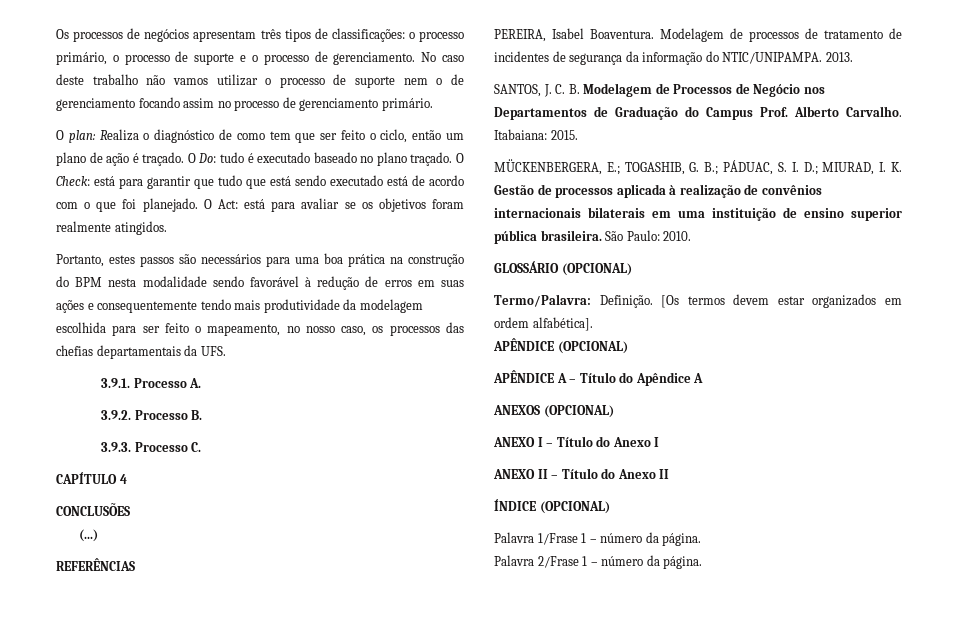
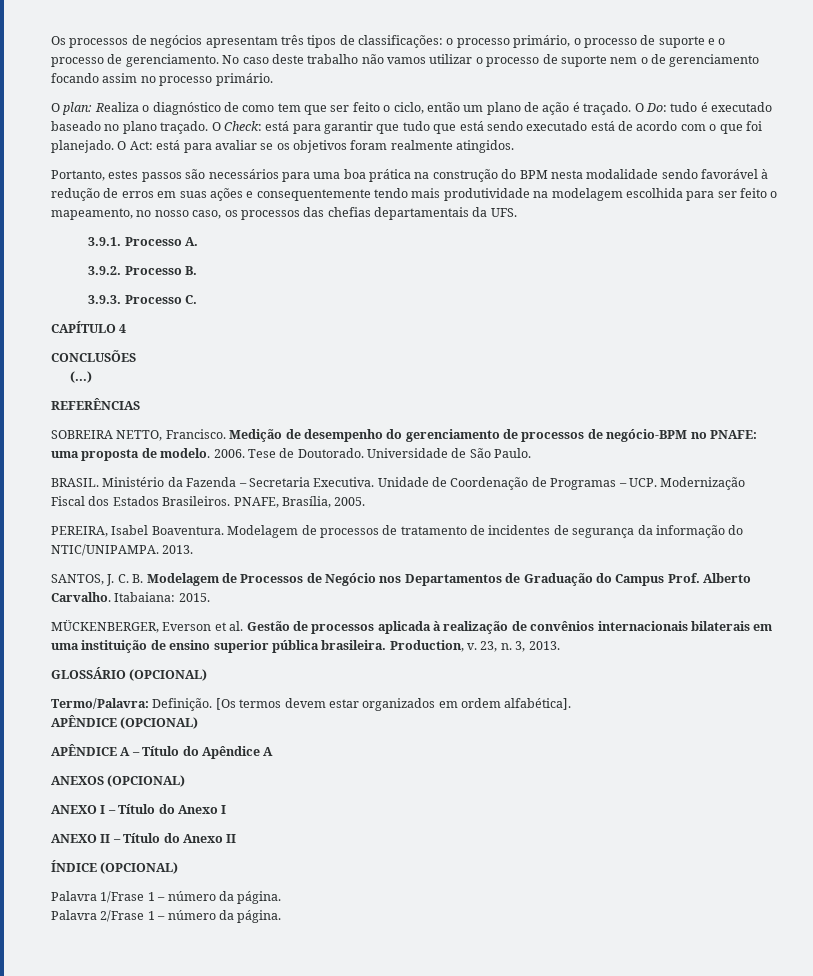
- No caso deste trabalho não vamos utilizar o processo de suporte nem o de gerenciamento focando assim no processo de gerenciamento primário.
+ No caso deste trabalho não vamos utilizar o processo de suporte nem o de gerenciamento focando assim no processo primário.
- Portanto, estes passos são necessários para uma boa prática na construção do BPM nesta modalidade sendo favorável à redução de erros em suas ações e consequentemente tendo mais produtividade da modelagem escolhida para ser feito o mapeamento, no nosso caso, os processos das chefias departamentais da UFS.
+ Portanto, estes passos são necessários para uma boa prática na construção do BPM nesta modalidade sendo favorável à redução de erros em suas ações e consequentemente tendo mais produtividade na modelagem escolhida para ser feito o mapeamento, no nosso caso, os processos das chefias departamentais da UFS.
+ SOBREIRA NETTO, Francisco. Medição de desempenho do gerenciamento de processos de negócio-BPM no PNAFE: uma proposta de modelo. 2006. Tese de Doutorado. Universidade de São Paulo.
+ BRASIL. Ministério da Fazenda – Secretaria Executiva. Unidade de Coordenação de Programas – UCP. Modernização Fiscal dos Estados Brasileiros. PNAFE, Brasília, 2005.
- MÜCKENBERGERA, E.; TOGASHIB, G. B.; PÁDUAC, S. I. D.; MIURAD, I. K. Gestão de processos aplicada à realização de convênios internacionais bilaterais em uma instituição de ensino superior pública brasileira.
+ MÜCKENBERGER, Everson et al. Gestão de processos aplicada à realização de convênios internacionais bilaterais em uma instituição de ensino superior pública brasileira.
- São Paulo: 2010.
+ Production, v. 23, n. 3, 2013.

